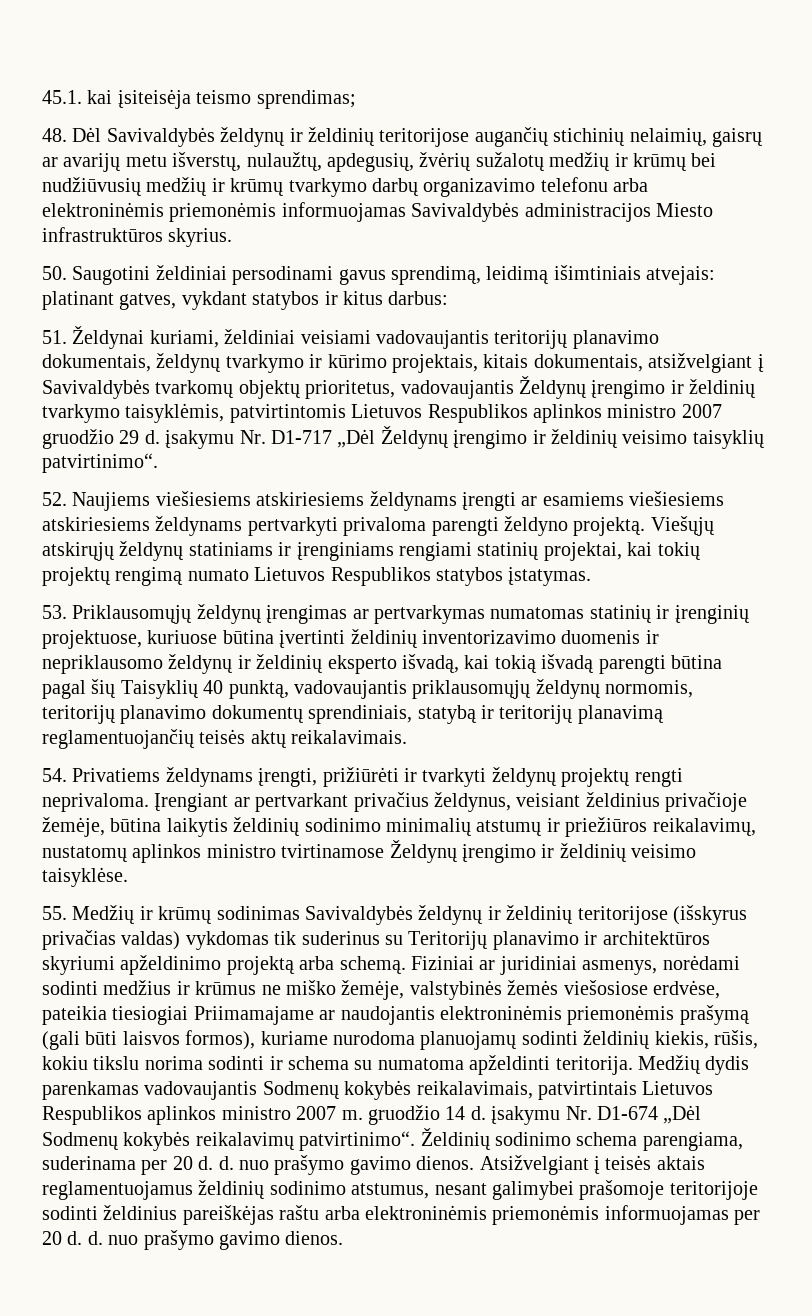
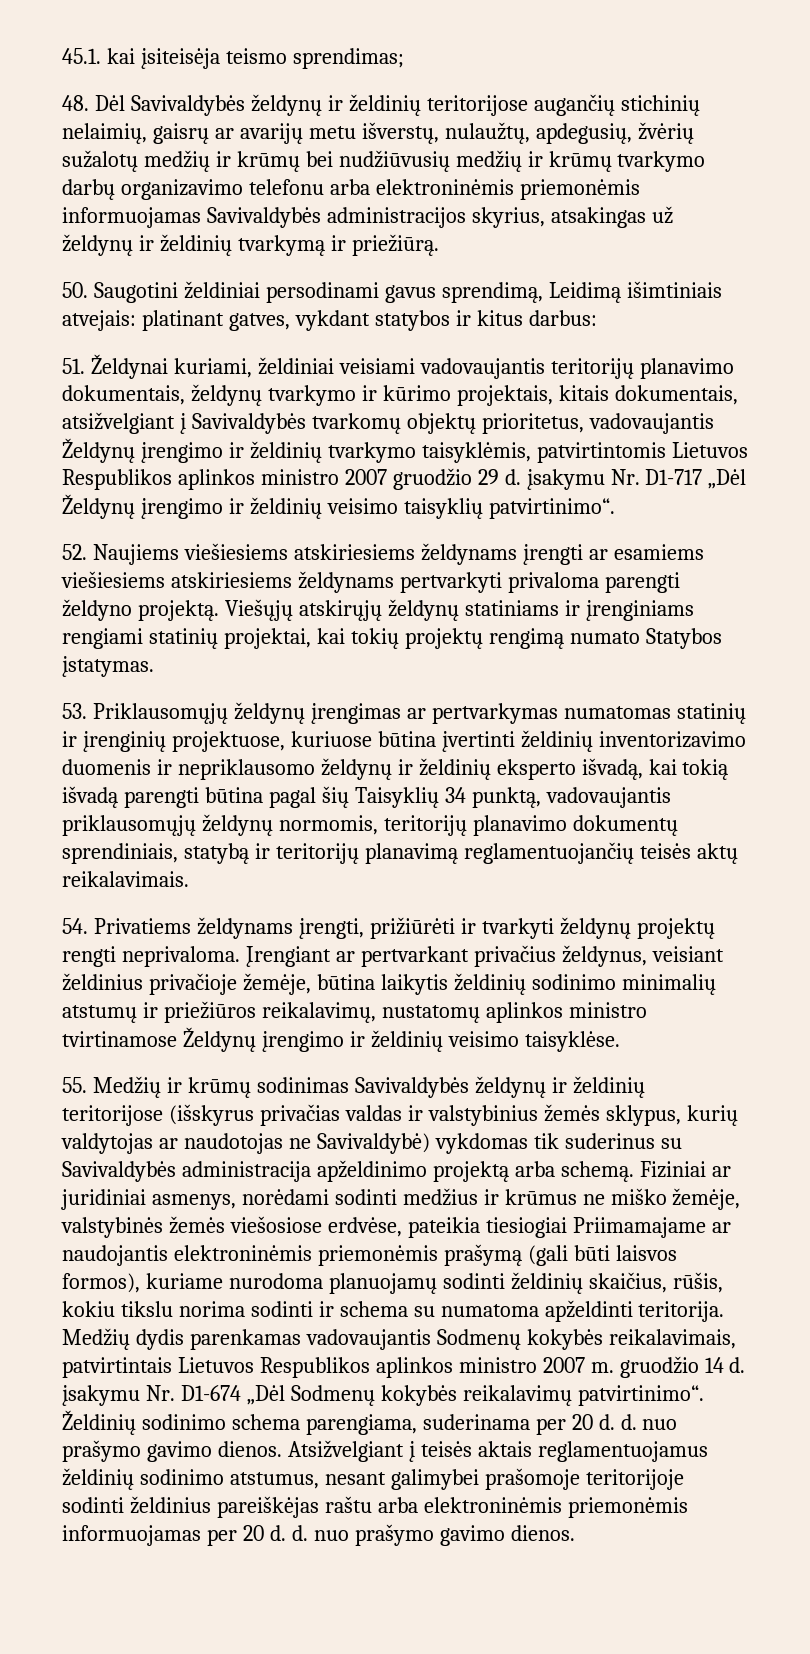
- 48. Dėl Savivaldybės želdynų ir želdinių teritorijose augančių stichinių nelaimių, gaisrų ar avarijų metu išverstų, nulaužtų, apdegusių, žvėrių sužalotų medžių ir krūmų bei nudžiūvusių medžių ir krūmų tvarkymo darbų organizavimo telefonu arba elektroninėmis priemonėmis informuojamas Savivaldybės administracijos Miesto infrastruktūros skyrius.
+ 48. Dėl Savivaldybės želdynų ir želdinių teritorijose augančių stichinių nelaimių, gaisrų ar avarijų metu išverstų, nulaužtų, apdegusių, žvėrių sužalotų medžių ir krūmų bei nudžiūvusių medžių ir krūmų tvarkymo darbų organizavimo telefonu arba elektroninėmis priemonėmis informuojamas Savivaldybės administracijos skyrius, atsakingas už želdynų ir želdinių tvarkymą ir priežiūrą.
- 50. Saugotini želdiniai persodinami gavus sprendimą, leidimą išimtiniais atvejais: platinant gatves, vykdant statybos ir kitus darbus:
+ 50. Saugotini želdiniai persodinami gavus sprendimą, Leidimą išimtiniais atvejais: platinant gatves, vykdant statybos ir kitus darbus:
- Viešųjų atskirųjų želdynų statiniams ir įrenginiams rengiami statinių projektai, kai tokių projektų rengimą numato Lietuvos Respublikos statybos įstatymas.
+ Viešųjų atskirųjų želdynų statiniams ir įrenginiams rengiami statinių projektai, kai tokių projektų rengimą numato Statybos įstatymas.
- 53. Priklausomųjų želdynų įrengimas ar pertvarkymas numatomas statinių ir įrenginių projektuose, kuriuose būtina įvertinti želdinių inventorizavimo duomenis ir nepriklausomo želdynų ir želdinių eksperto išvadą, kai tokią išvadą parengti būtina pagal šių Taisyklių 40 punktą, vadovaujantis priklausomųjų želdynų normomis, teritorijų planavimo dokumentų sprendiniais, statybą ir teritorijų planavimą reglamentuojančių teisės aktų reikalavimais.
+ 53. Priklausomųjų želdynų įrengimas ar pertvarkymas numatomas statinių ir įrenginių projektuose, kuriuose būtina įvertinti želdinių inventorizavimo duomenis ir nepriklausomo želdynų ir želdinių eksperto išvadą, kai tokią išvadą parengti būtina pagal šių Taisyklių 34 punktą, vadovaujantis priklausomųjų želdynų normomis, teritorijų planavimo dokumentų sprendiniais, statybą ir teritorijų planavimą reglamentuojančių teisės aktų reikalavimais.
- 55. Medžių ir krūmų sodinimas Savivaldybės želdynų ir želdinių teritorijose (išskyrus privačias valdas) vykdomas tik suderinus su Teritorijų planavimo ir architektūros skyriumi apželdinimo projektą arba schemą.
+ 55. Medžių ir krūmų sodinimas Savivaldybės želdynų ir želdinių teritorijose (išskyrus privačias valdas ir valstybinius žemės sklypus, kurių valdytojas ar naudotojas ne Savivaldybė) vykdomas tik suderinus su Savivaldybės administracija apželdinimo projektą arba schemą.
- Fiziniai ar juridiniai asmenys, norėdami sodinti medžius ir krūmus ne miško žemėje, valstybinės žemės viešosiose erdvėse, pateikia tiesiogiai Priimamajame ar naudojantis elektroninėmis priemonėmis prašymą (gali būti laisvos formos), kuriame nurodoma planuojamų sodinti želdinių kiekis, rūšis, kokiu tikslu norima sodinti ir schema su numatoma apželdinti teritorija.
+ Fiziniai ar juridiniai asmenys, norėdami sodinti medžius ir krūmus ne miško žemėje, valstybinės žemės viešosiose erdvėse, pateikia tiesiogiai Priimamajame ar naudojantis elektroninėmis priemonėmis prašymą (gali būti laisvos formos), kuriame nurodoma planuojamų sodinti želdinių skaičius, rūšis, kokiu tikslu norima sodinti ir schema su numatoma apželdinti teritorija.

